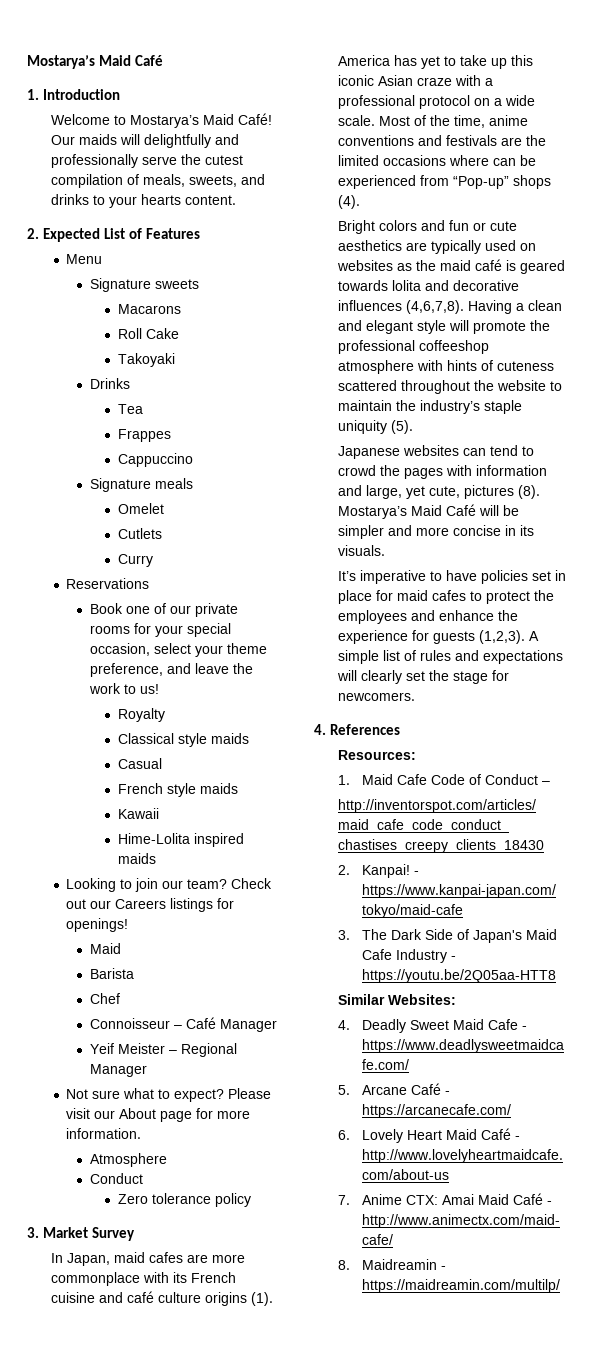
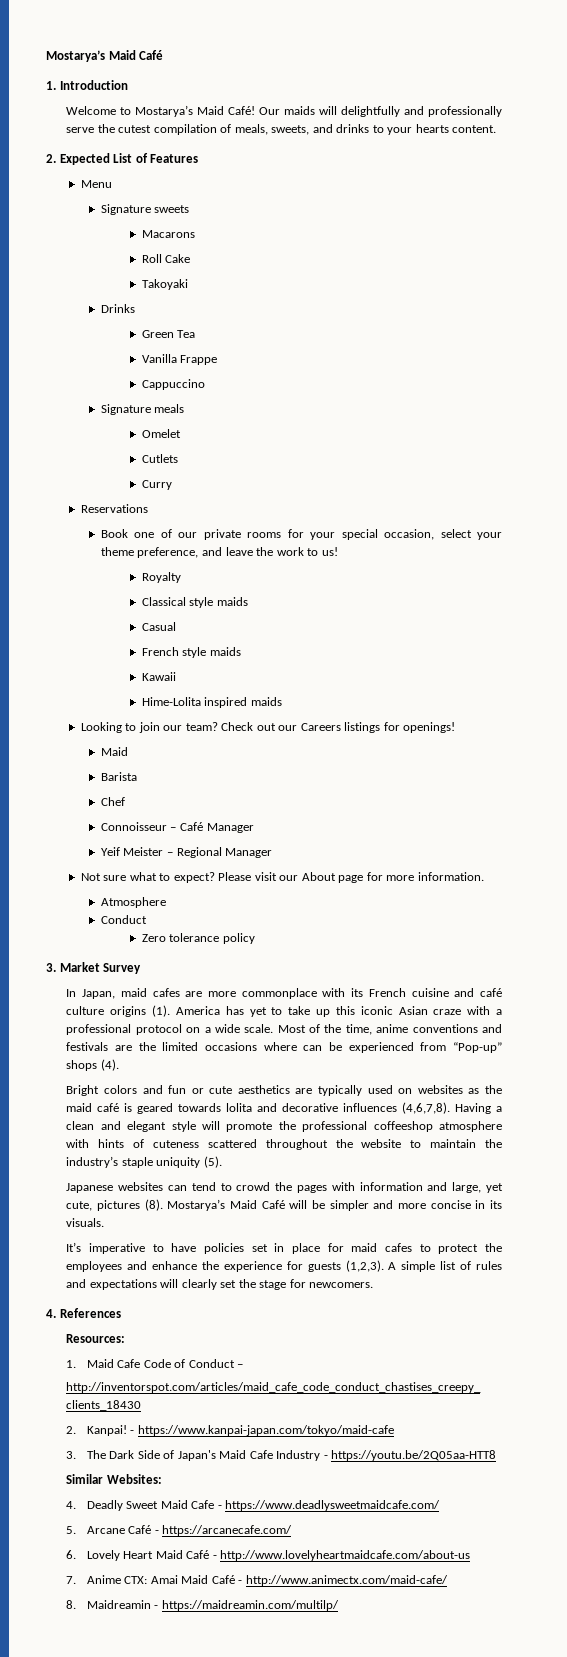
- Tea
+ Green Tea
- Frappes
+ Vanilla Frappe

